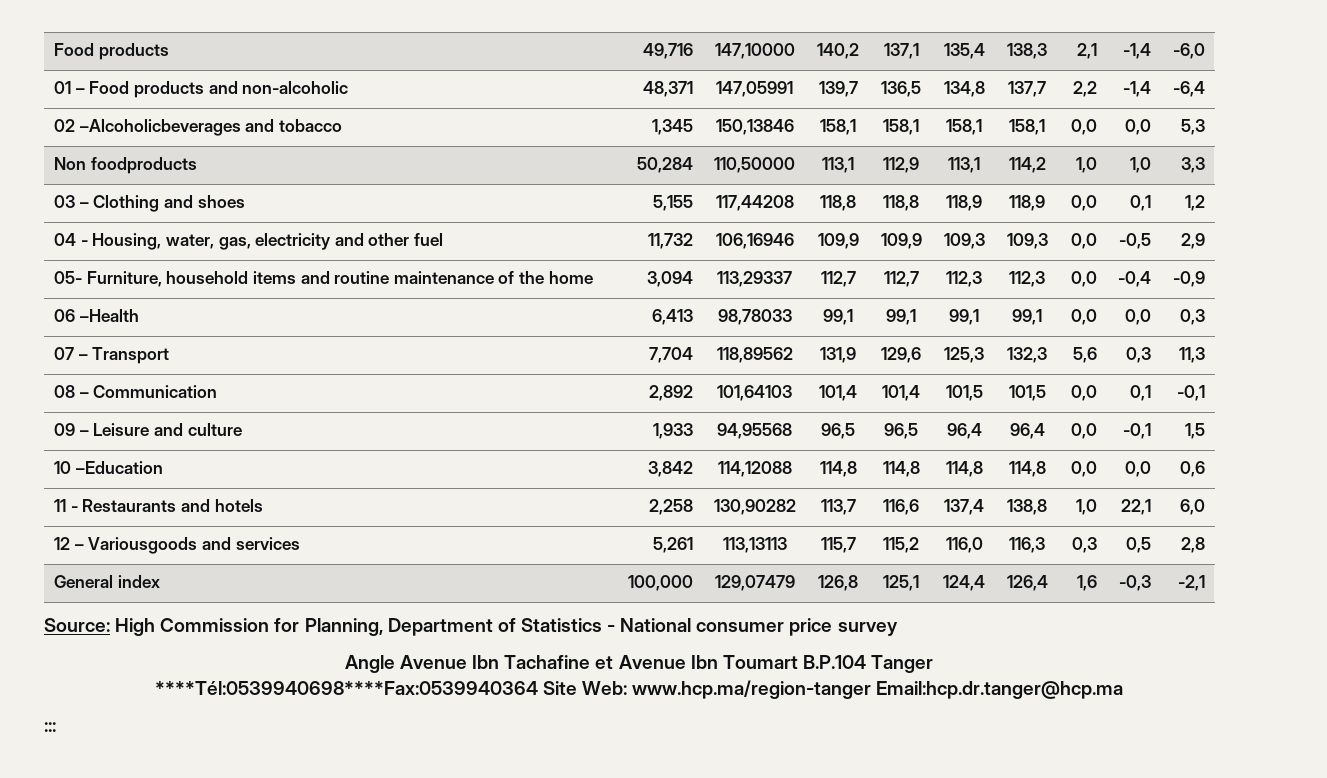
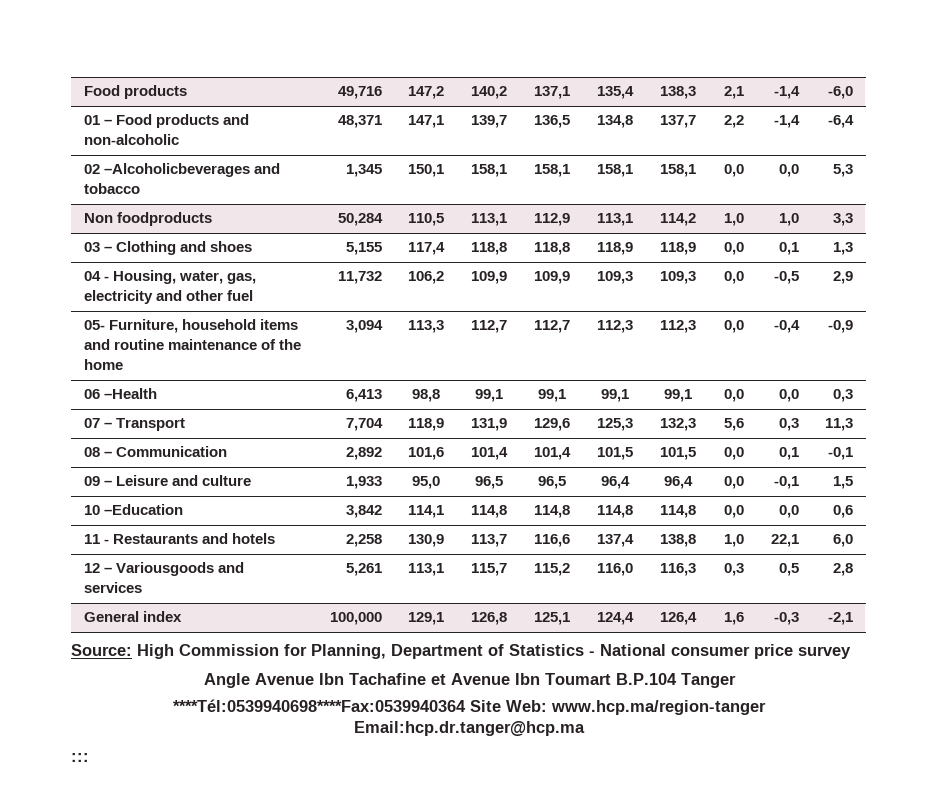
- Food products | 49,716 | 147,10000 | 140,2 | 137,1 | 135,4 | 138,3 | 2,1 | -1,4 | -6,0
+ Food products | 49,716 | 147,2 | 140,2 | 137,1 | 135,4 | 138,3 | 2,1 | -1,4 | -6,0
- 01 – Food products and non-alcoholic | 48,371 | 147,05991 | 139,7 | 136,5 | 134,8 | 137,7 | 2,2 | -1,4 | -6,4
+ 01 – Food products and non-alcoholic | 48,371 | 147,1 | 139,7 | 136,5 | 134,8 | 137,7 | 2,2 | -1,4 | -6,4
- 02 –Alcoholicbeverages and tobacco | 1,345 | 150,13846 | 158,1 | 158,1 | 158,1 | 158,1 | 0,0 | 0,0 | 5,3
+ 02 –Alcoholicbeverages and tobacco | 1,345 | 150,1 | 158,1 | 158,1 | 158,1 | 158,1 | 0,0 | 0,0 | 5,3
- Non foodproducts | 50,284 | 110,50000 | 113,1 | 112,9 | 113,1 | 114,2 | 1,0 | 1,0 | 3,3
+ Non foodproducts | 50,284 | 110,5 | 113,1 | 112,9 | 113,1 | 114,2 | 1,0 | 1,0 | 3,3
- 03 – Clothing and shoes | 5,155 | 117,44208 | 118,8 | 118,8 | 118,9 | 118,9 | 0,0 | 0,1 | 1,2
+ 03 – Clothing and shoes | 5,155 | 117,4 | 118,8 | 118,8 | 118,9 | 118,9 | 0,0 | 0,1 | 1,3
- 04 - Housing, water, gas, electricity and other fuel | 11,732 | 106,16946 | 109,9 | 109,9 | 109,3 | 109,3 | 0,0 | -0,5 | 2,9
+ 04 - Housing, water, gas, electricity and other fuel | 11,732 | 106,2 | 109,9 | 109,9 | 109,3 | 109,3 | 0,0 | -0,5 | 2,9
- 05- Furniture, household items and routine maintenance of the home | 3,094 | 113,29337 | 112,7 | 112,7 | 112,3 | 112,3 | 0,0 | -0,4 | -0,9
+ 05- Furniture, household items and routine maintenance of the home | 3,094 | 113,3 | 112,7 | 112,7 | 112,3 | 112,3 | 0,0 | -0,4 | -0,9
- 06 –Health | 6,413 | 98,78033 | 99,1 | 99,1 | 99,1 | 99,1 | 0,0 | 0,0 | 0,3
+ 06 –Health | 6,413 | 98,8 | 99,1 | 99,1 | 99,1 | 99,1 | 0,0 | 0,0 | 0,3
- 07 – Transport | 7,704 | 118,89562 | 131,9 | 129,6 | 125,3 | 132,3 | 5,6 | 0,3 | 11,3
+ 07 – Transport | 7,704 | 118,9 | 131,9 | 129,6 | 125,3 | 132,3 | 5,6 | 0,3 | 11,3
- 08 – Communication | 2,892 | 101,64103 | 101,4 | 101,4 | 101,5 | 101,5 | 0,0 | 0,1 | -0,1
+ 08 – Communication | 2,892 | 101,6 | 101,4 | 101,4 | 101,5 | 101,5 | 0,0 | 0,1 | -0,1
- 09 – Leisure and culture | 1,933 | 94,95568 | 96,5 | 96,5 | 96,4 | 96,4 | 0,0 | -0,1 | 1,5
+ 09 – Leisure and culture | 1,933 | 95,0 | 96,5 | 96,5 | 96,4 | 96,4 | 0,0 | -0,1 | 1,5
- 10 –Education | 3,842 | 114,12088 | 114,8 | 114,8 | 114,8 | 114,8 | 0,0 | 0,0 | 0,6
+ 10 –Education | 3,842 | 114,1 | 114,8 | 114,8 | 114,8 | 114,8 | 0,0 | 0,0 | 0,6
- 11 - Restaurants and hotels | 2,258 | 130,90282 | 113,7 | 116,6 | 137,4 | 138,8 | 1,0 | 22,1 | 6,0
+ 11 - Restaurants and hotels | 2,258 | 130,9 | 113,7 | 116,6 | 137,4 | 138,8 | 1,0 | 22,1 | 6,0
- 12 – Variousgoods and services | 5,261 | 113,13113 | 115,7 | 115,2 | 116,0 | 116,3 | 0,3 | 0,5 | 2,8
+ 12 – Variousgoods and services | 5,261 | 113,1 | 115,7 | 115,2 | 116,0 | 116,3 | 0,3 | 0,5 | 2,8
- General index | 100,000 | 129,07479 | 126,8 | 125,1 | 124,4 | 126,4 | 1,6 | -0,3 | -2,1
+ General index | 100,000 | 129,1 | 126,8 | 125,1 | 124,4 | 126,4 | 1,6 | -0,3 | -2,1

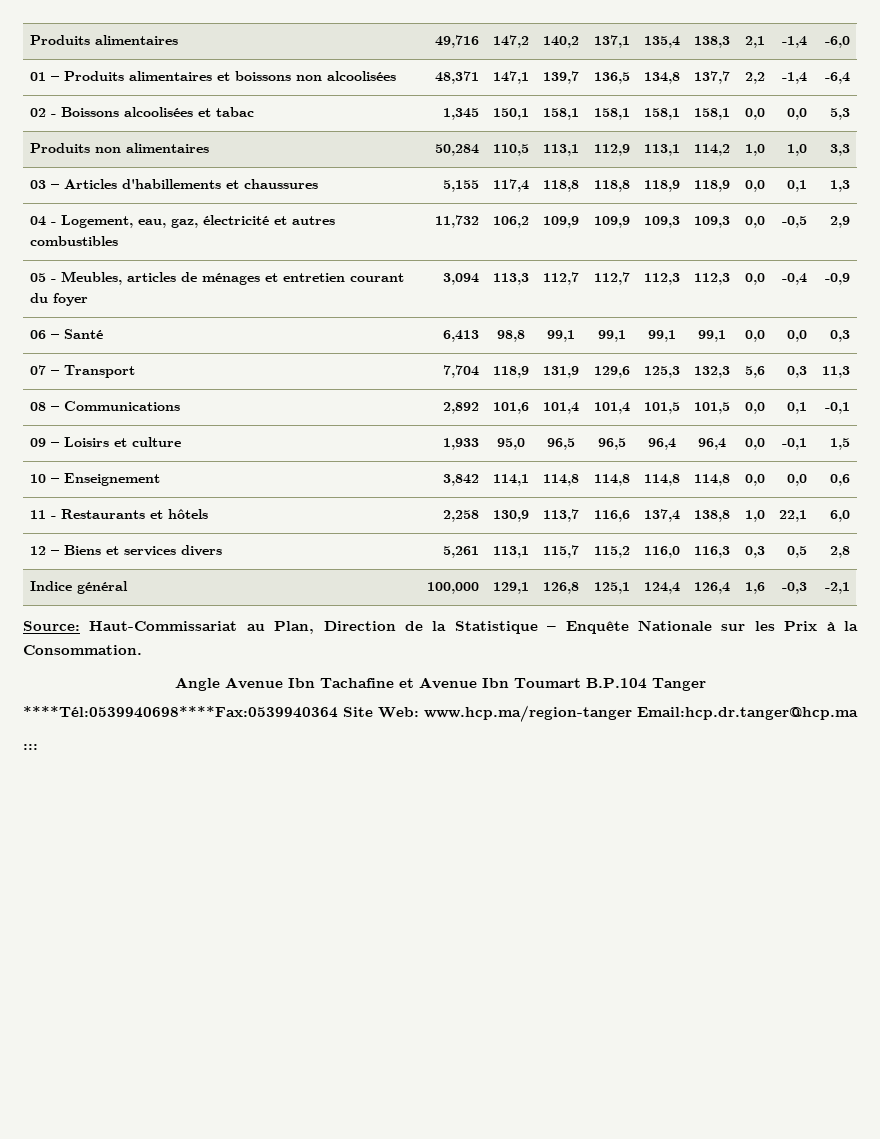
- Food products | 49,716 | 147,2 | 140,2 | 137,1 | 135,4 | 138,3 | 2,1 | -1,4 | -6,0
+ Produits alimentaires | 49,716 | 147,2 | 140,2 | 137,1 | 135,4 | 138,3 | 2,1 | -1,4 | -6,0
- 01 – Food products and non-alcoholic | 48,371 | 147,1 | 139,7 | 136,5 | 134,8 | 137,7 | 2,2 | -1,4 | -6,4
+ 01 – Produits alimentaires et boissons non alcoolisées | 48,371 | 147,1 | 139,7 | 136,5 | 134,8 | 137,7 | 2,2 | -1,4 | -6,4
- 02 –Alcoholicbeverages and tobacco | 1,345 | 150,1 | 158,1 | 158,1 | 158,1 | 158,1 | 0,0 | 0,0 | 5,3
+ 02 - Boissons alcoolisées et tabac | 1,345 | 150,1 | 158,1 | 158,1 | 158,1 | 158,1 | 0,0 | 0,0 | 5,3
- Non foodproducts | 50,284 | 110,5 | 113,1 | 112,9 | 113,1 | 114,2 | 1,0 | 1,0 | 3,3
+ Produits non alimentaires | 50,284 | 110,5 | 113,1 | 112,9 | 113,1 | 114,2 | 1,0 | 1,0 | 3,3
- 03 – Clothing and shoes | 5,155 | 117,4 | 118,8 | 118,8 | 118,9 | 118,9 | 0,0 | 0,1 | 1,3
+ 03 – Articles d'habillements et chaussures | 5,155 | 117,4 | 118,8 | 118,8 | 118,9 | 118,9 | 0,0 | 0,1 | 1,3
- 04 - Housing, water, gas, electricity and other fuel | 11,732 | 106,2 | 109,9 | 109,9 | 109,3 | 109,3 | 0,0 | -0,5 | 2,9
+ 04 - Logement, eau, gaz, électricité et autres combustibles | 11,732 | 106,2 | 109,9 | 109,9 | 109,3 | 109,3 | 0,0 | -0,5 | 2,9
- 05- Furniture, household items and routine maintenance of the home | 3,094 | 113,3 | 112,7 | 112,7 | 112,3 | 112,3 | 0,0 | -0,4 | -0,9
+ 05 - Meubles, articles de ménages et entretien courant du foyer | 3,094 | 113,3 | 112,7 | 112,7 | 112,3 | 112,3 | 0,0 | -0,4 | -0,9
- 06 –Health | 6,413 | 98,8 | 99,1 | 99,1 | 99,1 | 99,1 | 0,0 | 0,0 | 0,3
+ 06 – Santé | 6,413 | 98,8 | 99,1 | 99,1 | 99,1 | 99,1 | 0,0 | 0,0 | 0,3
- 08 – Communication | 2,892 | 101,6 | 101,4 | 101,4 | 101,5 | 101,5 | 0,0 | 0,1 | -0,1
+ 08 – Communications | 2,892 | 101,6 | 101,4 | 101,4 | 101,5 | 101,5 | 0,0 | 0,1 | -0,1
- 09 – Leisure and culture | 1,933 | 95,0 | 96,5 | 96,5 | 96,4 | 96,4 | 0,0 | -0,1 | 1,5
+ 09 – Loisirs et culture | 1,933 | 95,0 | 96,5 | 96,5 | 96,4 | 96,4 | 0,0 | -0,1 | 1,5
- 10 –Education | 3,842 | 114,1 | 114,8 | 114,8 | 114,8 | 114,8 | 0,0 | 0,0 | 0,6
+ 10 – Enseignement | 3,842 | 114,1 | 114,8 | 114,8 | 114,8 | 114,8 | 0,0 | 0,0 | 0,6
- 11 - Restaurants and hotels | 2,258 | 130,9 | 113,7 | 116,6 | 137,4 | 138,8 | 1,0 | 22,1 | 6,0
+ 11 - Restaurants et hôtels | 2,258 | 130,9 | 113,7 | 116,6 | 137,4 | 138,8 | 1,0 | 22,1 | 6,0
- 12 – Variousgoods and services | 5,261 | 113,1 | 115,7 | 115,2 | 116,0 | 116,3 | 0,3 | 0,5 | 2,8
+ 12 – Biens et services divers | 5,261 | 113,1 | 115,7 | 115,2 | 116,0 | 116,3 | 0,3 | 0,5 | 2,8
- General index | 100,000 | 129,1 | 126,8 | 125,1 | 124,4 | 126,4 | 1,6 | -0,3 | -2,1
+ Indice général | 100,000 | 129,1 | 126,8 | 125,1 | 124,4 | 126,4 | 1,6 | -0,3 | -2,1
- Source: High Commission for Planning, Department of Statistics - National consumer price survey
+ Source: Haut-Commissariat au Plan, Direction de la Statistique – Enquête Nationale sur les Prix à la Consommation.

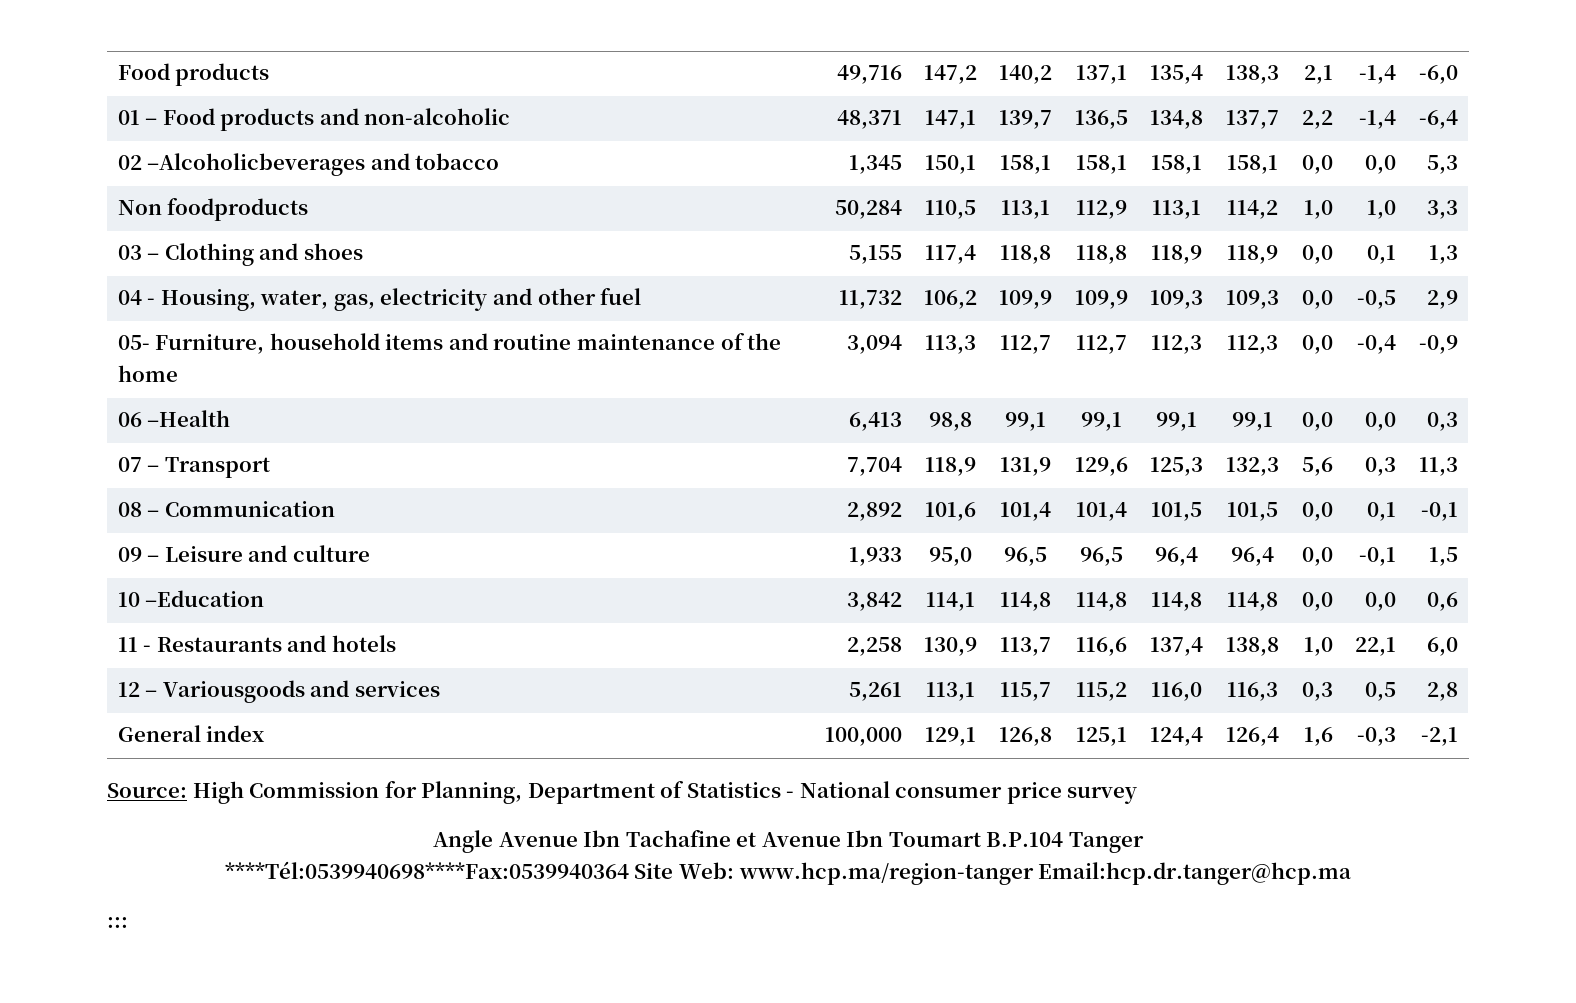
- Produits alimentaires | 49,716 | 147,2 | 140,2 | 137,1 | 135,4 | 138,3 | 2,1 | -1,4 | -6,0
+ Food products | 49,716 | 147,2 | 140,2 | 137,1 | 135,4 | 138,3 | 2,1 | -1,4 | -6,0
- 01 – Produits alimentaires et boissons non alcoolisées | 48,371 | 147,1 | 139,7 | 136,5 | 134,8 | 137,7 | 2,2 | -1,4 | -6,4
+ 01 – Food products and non-alcoholic | 48,371 | 147,1 | 139,7 | 136,5 | 134,8 | 137,7 | 2,2 | -1,4 | -6,4
- 02 - Boissons alcoolisées et tabac | 1,345 | 150,1 | 158,1 | 158,1 | 158,1 | 158,1 | 0,0 | 0,0 | 5,3
+ 02 –Alcoholicbeverages and tobacco | 1,345 | 150,1 | 158,1 | 158,1 | 158,1 | 158,1 | 0,0 | 0,0 | 5,3
- Produits non alimentaires | 50,284 | 110,5 | 113,1 | 112,9 | 113,1 | 114,2 | 1,0 | 1,0 | 3,3
+ Non foodproducts | 50,284 | 110,5 | 113,1 | 112,9 | 113,1 | 114,2 | 1,0 | 1,0 | 3,3
- 03 – Articles d'habillements et chaussures | 5,155 | 117,4 | 118,8 | 118,8 | 118,9 | 118,9 | 0,0 | 0,1 | 1,3
+ 03 – Clothing and shoes | 5,155 | 117,4 | 118,8 | 118,8 | 118,9 | 118,9 | 0,0 | 0,1 | 1,3
- 04 - Logement, eau, gaz, électricité et autres combustibles | 11,732 | 106,2 | 109,9 | 109,9 | 109,3 | 109,3 | 0,0 | -0,5 | 2,9
+ 04 - Housing, water, gas, electricity and other fuel | 11,732 | 106,2 | 109,9 | 109,9 | 109,3 | 109,3 | 0,0 | -0,5 | 2,9
- 05 - Meubles, articles de ménages et entretien courant du foyer | 3,094 | 113,3 | 112,7 | 112,7 | 112,3 | 112,3 | 0,0 | -0,4 | -0,9
+ 05- Furniture, household items and routine maintenance of the home | 3,094 | 113,3 | 112,7 | 112,7 | 112,3 | 112,3 | 0,0 | -0,4 | -0,9
- 06 – Santé | 6,413 | 98,8 | 99,1 | 99,1 | 99,1 | 99,1 | 0,0 | 0,0 | 0,3
+ 06 –Health | 6,413 | 98,8 | 99,1 | 99,1 | 99,1 | 99,1 | 0,0 | 0,0 | 0,3
- 08 – Communications | 2,892 | 101,6 | 101,4 | 101,4 | 101,5 | 101,5 | 0,0 | 0,1 | -0,1
+ 08 – Communication | 2,892 | 101,6 | 101,4 | 101,4 | 101,5 | 101,5 | 0,0 | 0,1 | -0,1
- 09 – Loisirs et culture | 1,933 | 95,0 | 96,5 | 96,5 | 96,4 | 96,4 | 0,0 | -0,1 | 1,5
+ 09 – Leisure and culture | 1,933 | 95,0 | 96,5 | 96,5 | 96,4 | 96,4 | 0,0 | -0,1 | 1,5
- 10 – Enseignement | 3,842 | 114,1 | 114,8 | 114,8 | 114,8 | 114,8 | 0,0 | 0,0 | 0,6
+ 10 –Education | 3,842 | 114,1 | 114,8 | 114,8 | 114,8 | 114,8 | 0,0 | 0,0 | 0,6
- 11 - Restaurants et hôtels | 2,258 | 130,9 | 113,7 | 116,6 | 137,4 | 138,8 | 1,0 | 22,1 | 6,0
+ 11 - Restaurants and hotels | 2,258 | 130,9 | 113,7 | 116,6 | 137,4 | 138,8 | 1,0 | 22,1 | 6,0
- 12 – Biens et services divers | 5,261 | 113,1 | 115,7 | 115,2 | 116,0 | 116,3 | 0,3 | 0,5 | 2,8
+ 12 – Variousgoods and services | 5,261 | 113,1 | 115,7 | 115,2 | 116,0 | 116,3 | 0,3 | 0,5 | 2,8
- Indice général | 100,000 | 129,1 | 126,8 | 125,1 | 124,4 | 126,4 | 1,6 | -0,3 | -2,1
+ General index | 100,000 | 129,1 | 126,8 | 125,1 | 124,4 | 126,4 | 1,6 | -0,3 | -2,1
- Source: Haut-Commissariat au Plan, Direction de la Statistique – Enquête Nationale sur les Prix à la Consommation.
+ Source: High Commission for Planning, Department of Statistics - National consumer price survey

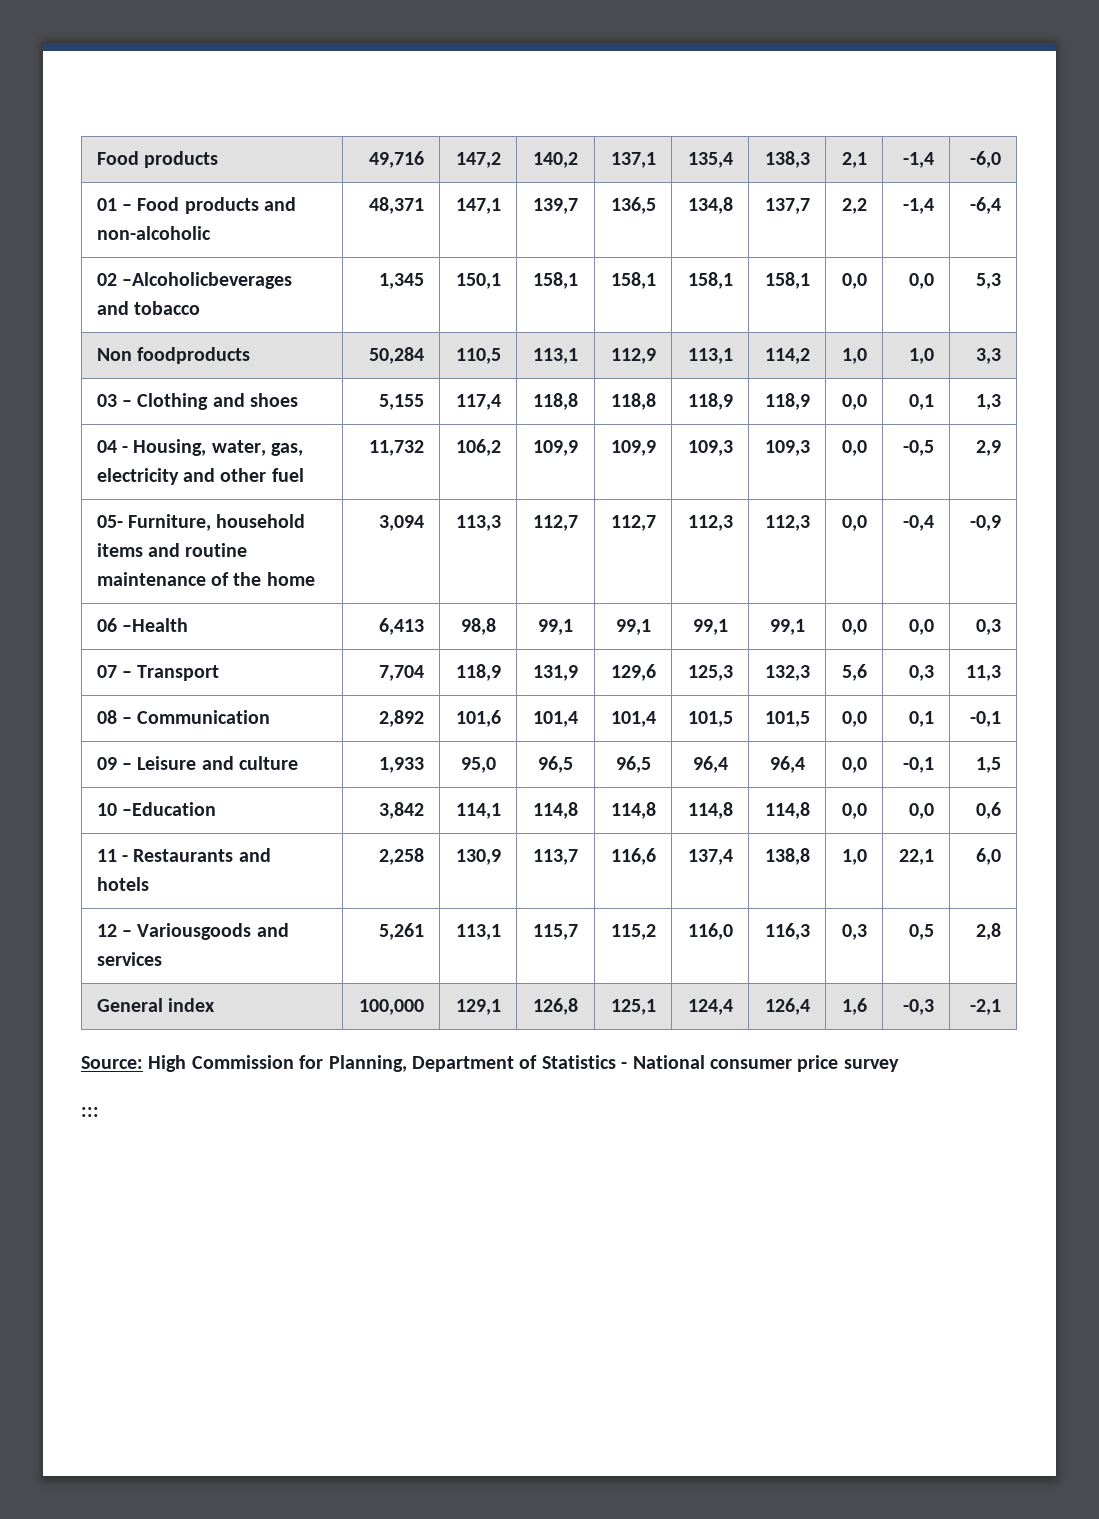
- Angle Avenue Ibn Tachafine et Avenue Ibn Toumart B.P.104 Tanger
- ****Tél:0539940698****Fax:0539940364 Site Web: www.hcp.ma/region-tanger Email:hcp.dr.tanger@hcp.ma

